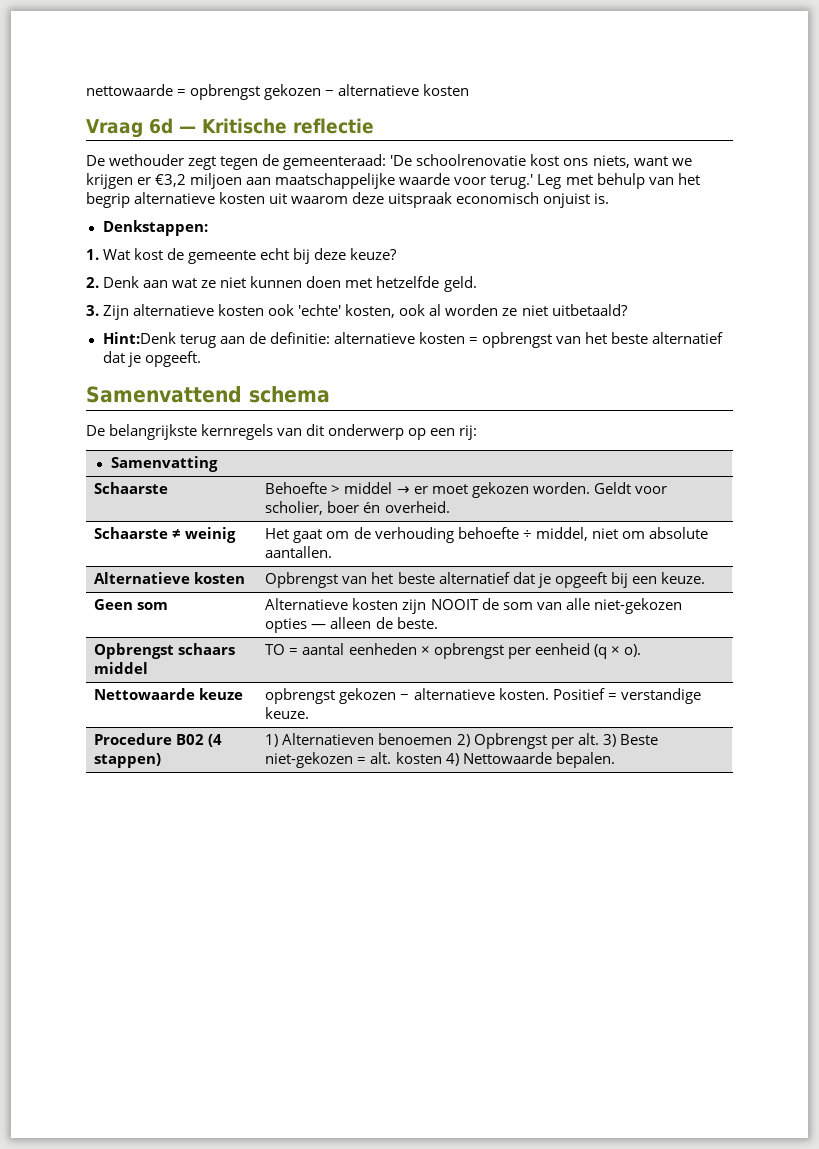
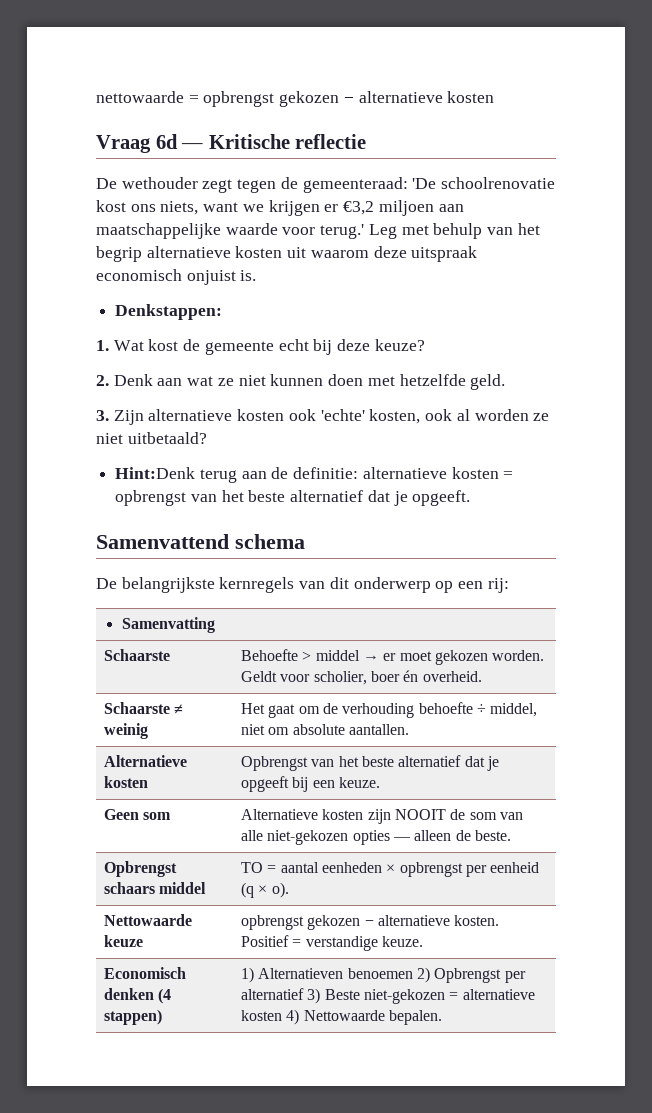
- Procedure B02 (4 stappen) | 1) Alternatieven benoemen 2) Opbrengst per alt. 3) Beste niet-gekozen = alt. kosten 4) Nettowaarde bepalen.
+ Economisch denken (4 stappen) | 1) Alternatieven benoemen 2) Opbrengst per alternatief 3) Beste niet-gekozen = alternatieve kosten 4) Nettowaarde bepalen.

